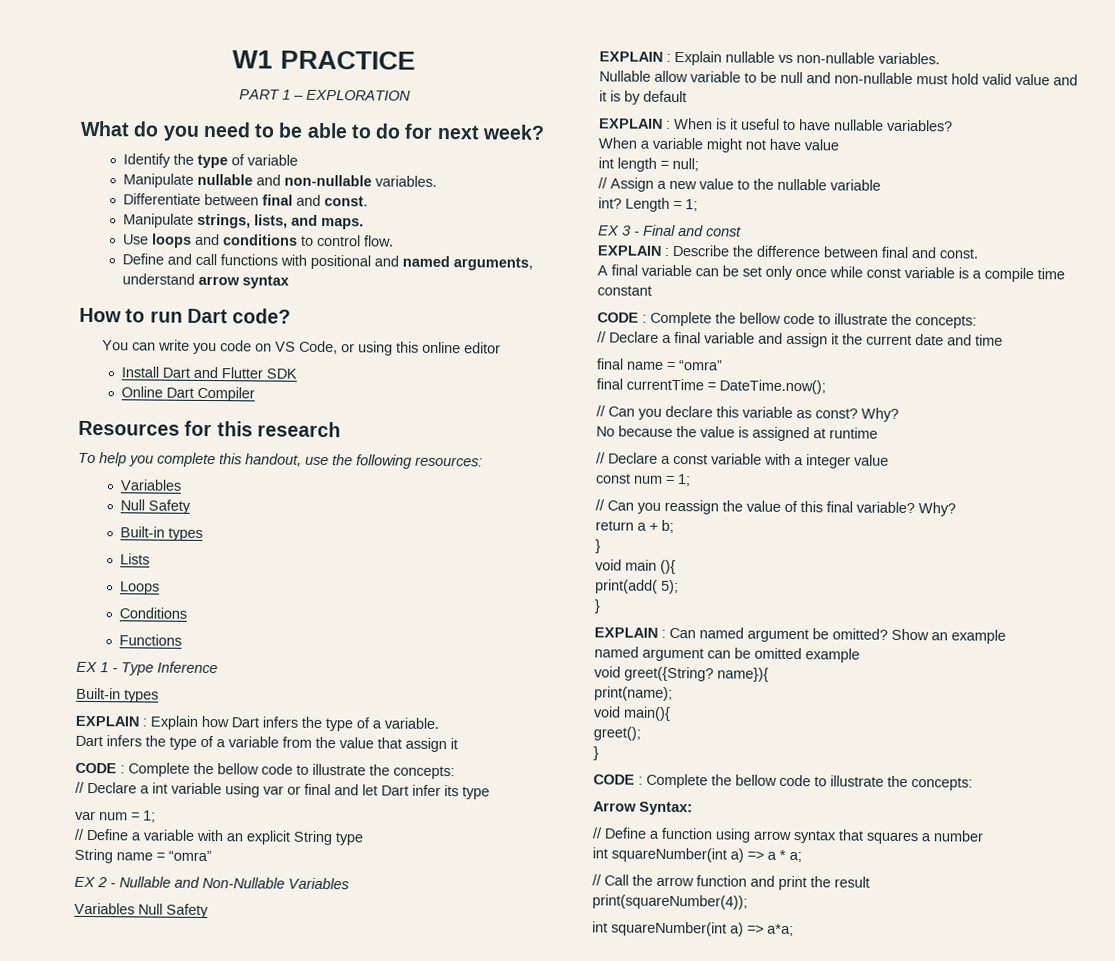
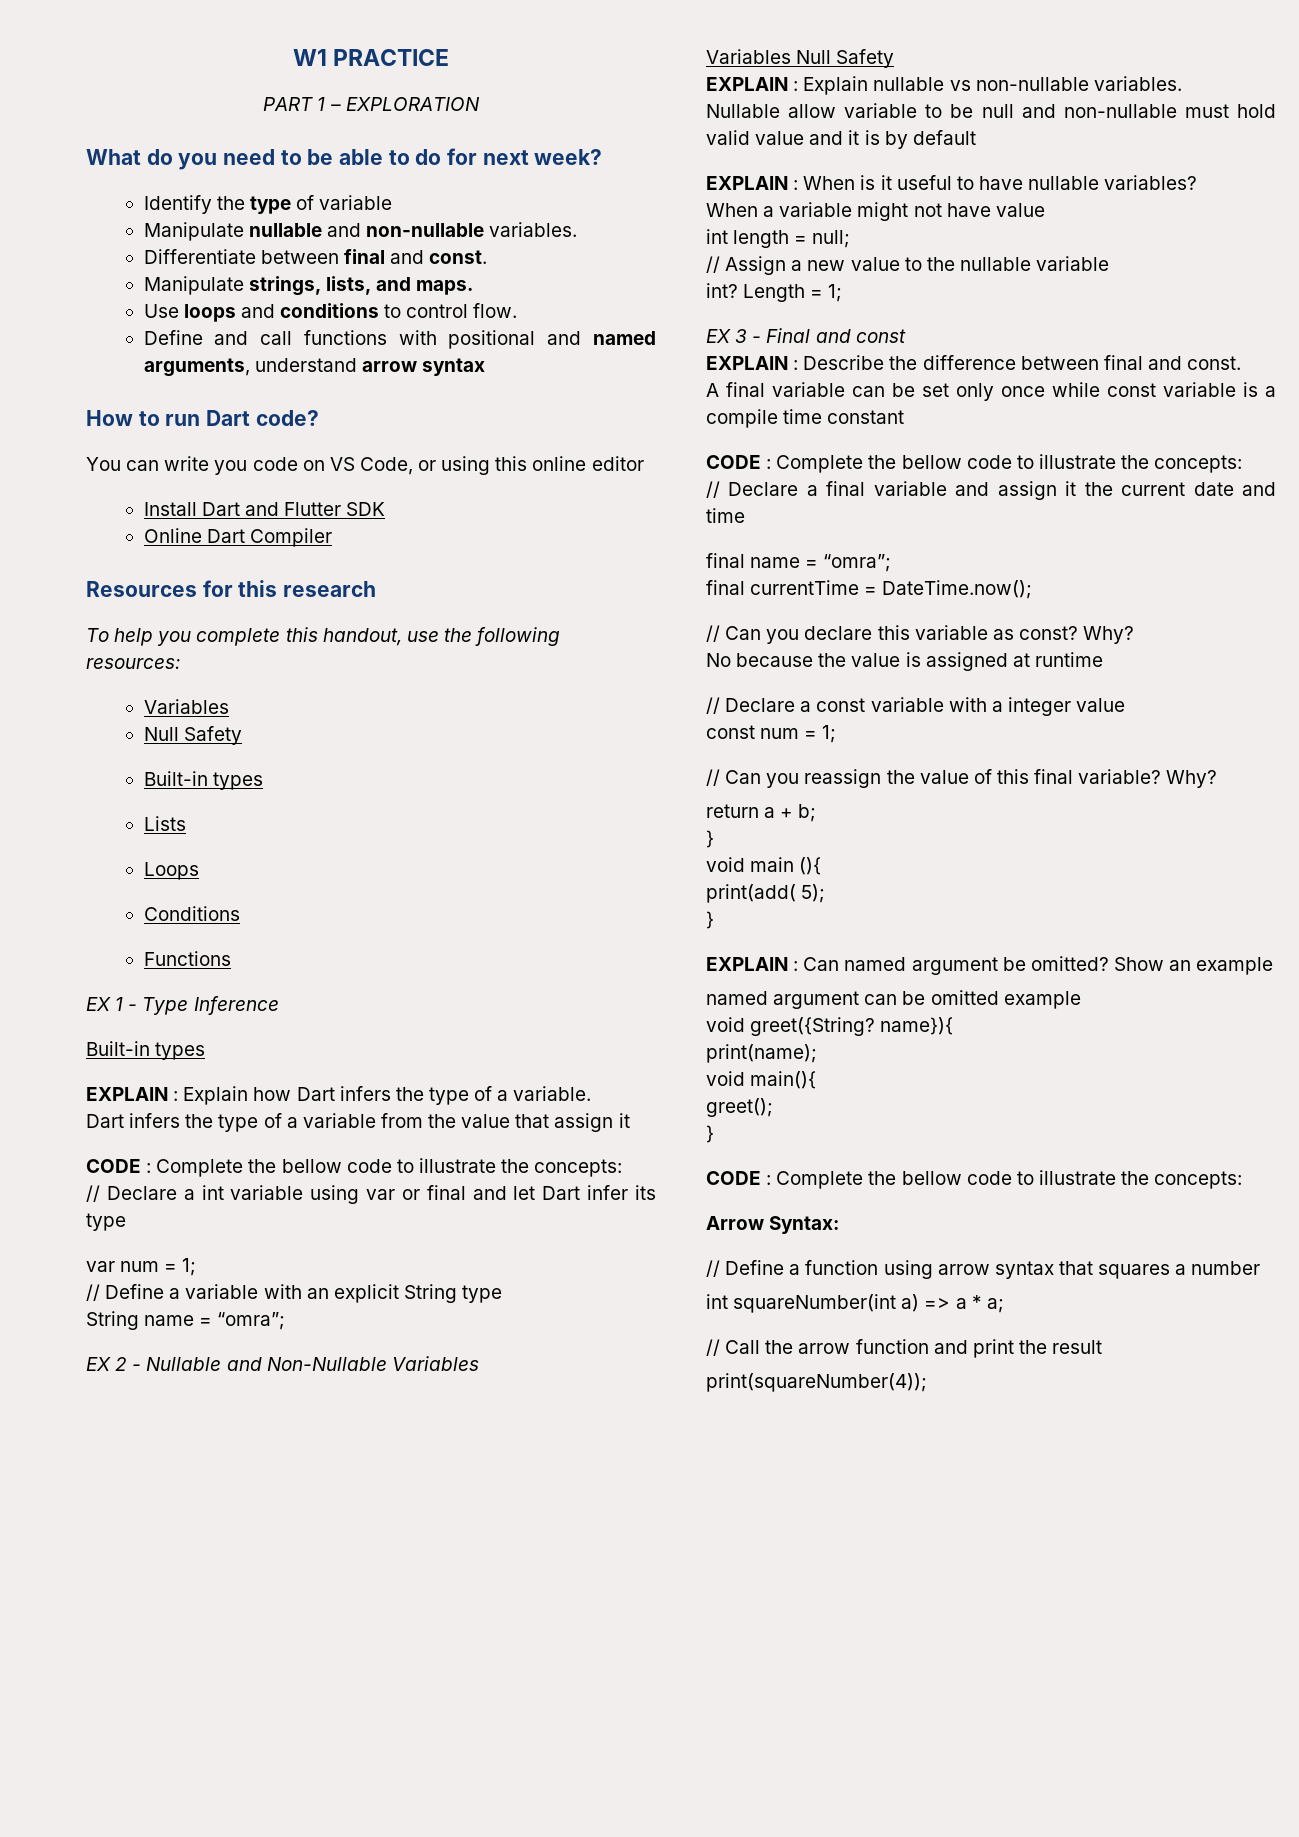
- String name = “omra”
+ String name = “omra”;
- final name = “omra”
+ final name = “omra”;
- int squareNumber(int a) => a*a;

